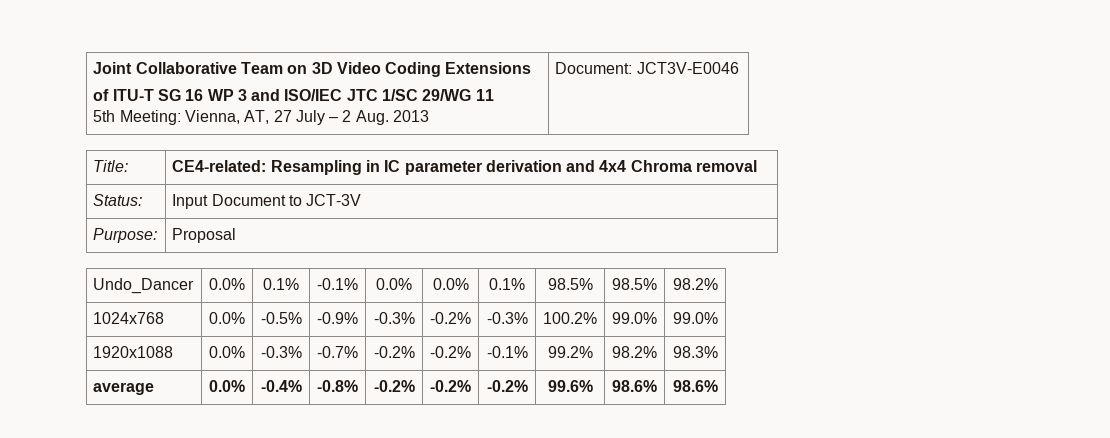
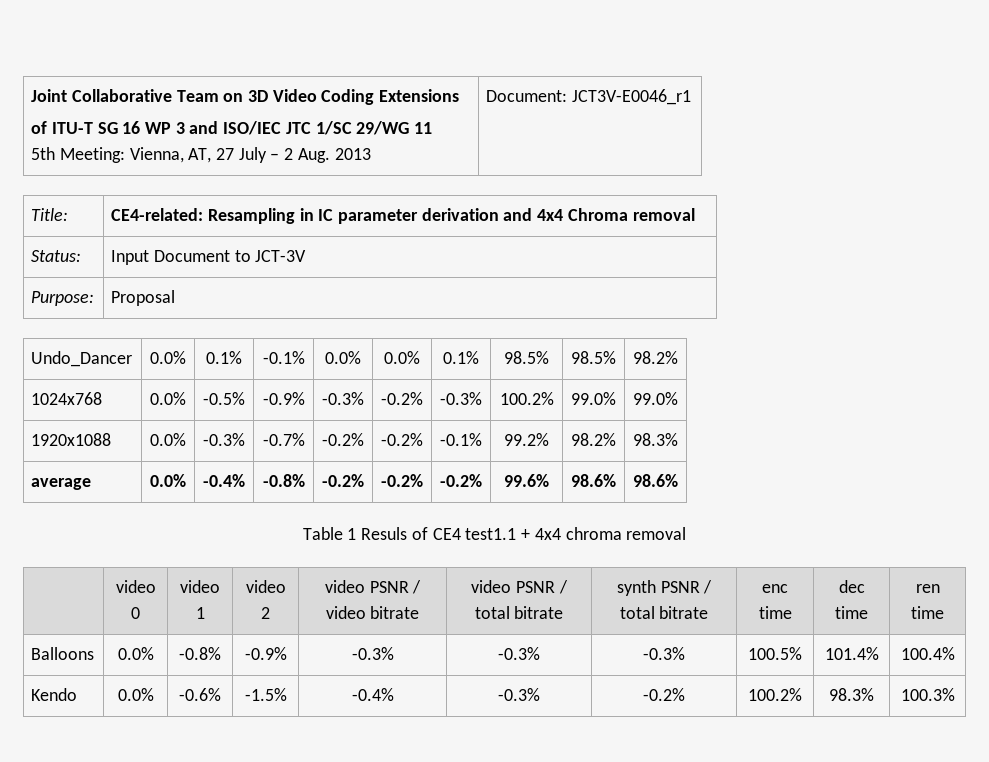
  Joint Collaborative Team on 3D Video Coding Extensions
  of ITU-T SG 16 WP 3 and ISO/IEC JTC 1/SC 29/WG 11
- 5th Meeting: Vienna, AT, 27 July – 2 Aug. 2013 | Document: JCT3V-E0046
+ 5th Meeting: Vienna, AT, 27 July – 2 Aug. 2013 | Document: JCT3V-E0046_r1
+ Table 1 Resuls of CE4 test1.1 + 4x4 chroma removal
+ | video 0 | video 1 | video 2 | video PSNR / video bitrate | video PSNR / total bitrate | synth PSNR / total bitrate | enc time | dec time | ren time
+ Balloons | 0.0% | -0.8% | -0.9% | -0.3% | -0.3% | -0.3% | 100.5% | 101.4% | 100.4%
+ Kendo | 0.0% | -0.6% | -1.5% | -0.4% | -0.3% | -0.2% | 100.2% | 98.3% | 100.3%

